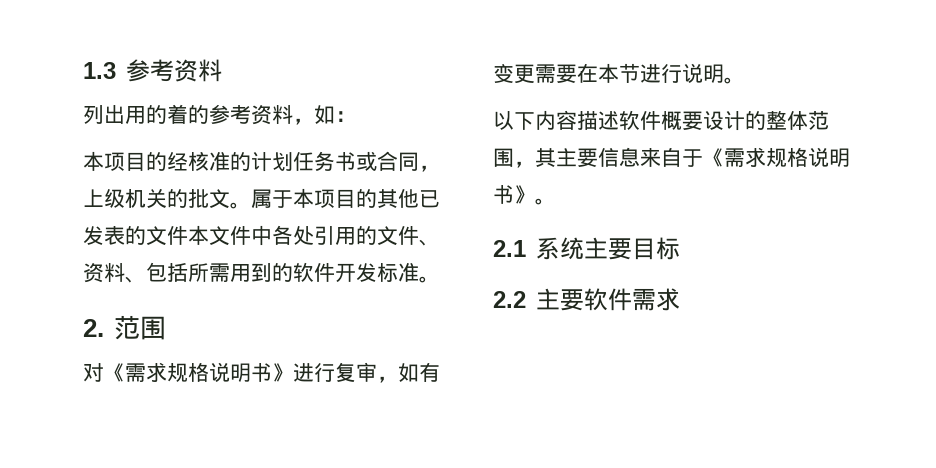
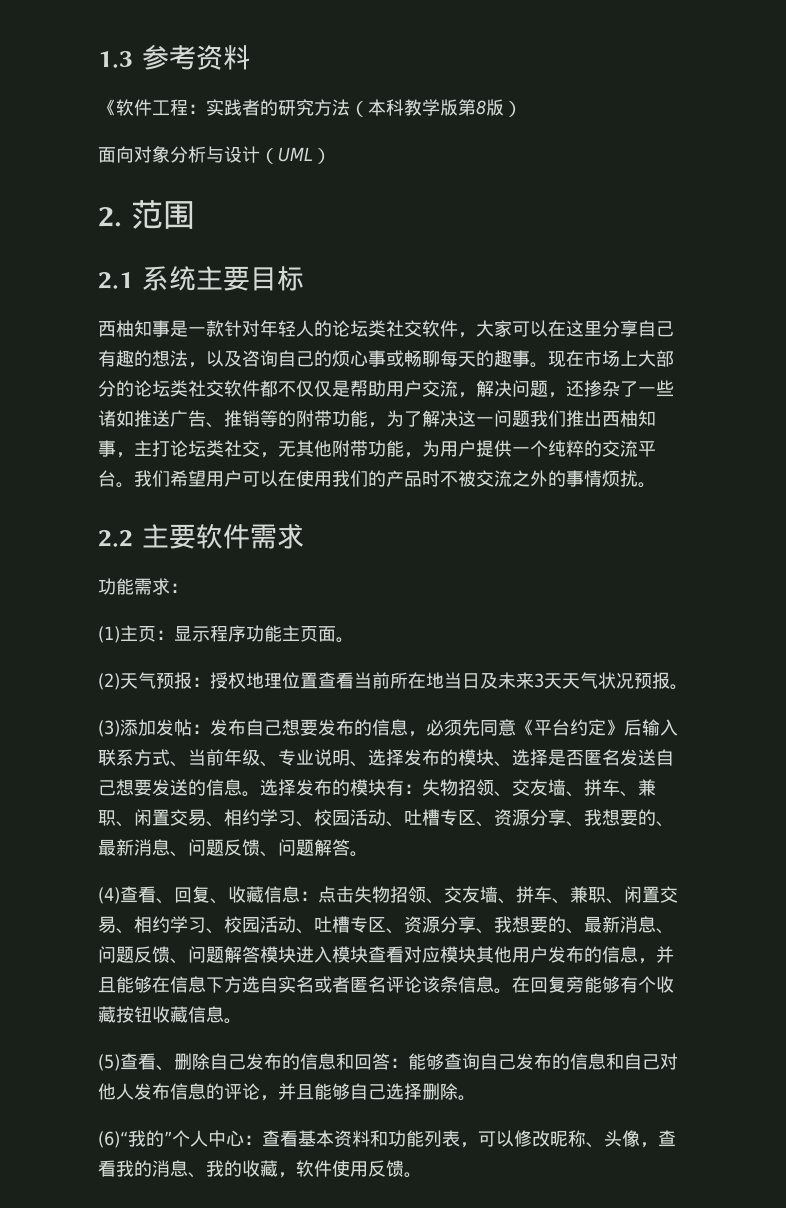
- 列出用的着的参考资料，如：
- 本项目的经核准的计划任务书或合同，上级机关的批文。属于本项目的其他已发表的文件本文件中各处引用的文件、资料、包括所需用到的软件开发标准。
+ 《软件工程：实践者的研究方法（本科教学版第8版）
+ 面向对象分析与设计（UML）
  2.范围
- 对《需求规格说明书》进行复审，如有变更需要在本节进行说明。
- 以下内容描述软件概要设计的整体范围，其主要信息来自于《需求规格说明书》。
  2.1系统主要目标
+ 西柚知事是一款针对年轻人的论坛类社交软件，大家可以在这里分享自己有趣的想法，以及咨询自己的烦心事或畅聊每天的趣事。现在市场上大部分的论坛类社交软件都不仅仅是帮助用户交流，解决问题，还掺杂了一些诸如推送广告、推销等的附带功能，为了解决这一问题我们推出西柚知事，主打论坛类社交，无其他附带功能，为用户提供一个纯粹的交流平台。我们希望用户可以在使用我们的产品时不被交流之外的事情烦扰。
  2.2主要软件需求
+ 功能需求：
+ (1)主页：显示程序功能主页面。
+ (2)天气预报：授权地理位置查看当前所在地当日及未来3天天气状况预报。
+ (3)添加发帖：发布自己想要发布的信息，必须先同意《平台约定》后输入联系方式、当前年级、专业说明、选择发布的模块、选择是否匿名发送自己想要发送的信息。选择发布的模块有：失物招领、交友墙、拼车、兼职、闲置交易、相约学习、校园活动、吐槽专区、资源分享、我想要的、最新消息、问题反馈、问题解答。
+ (4)查看、回复、收藏信息：点击失物招领、交友墙、拼车、兼职、闲置交易、相约学习、校园活动、吐槽专区、资源分享、我想要的、最新消息、问题反馈、问题解答模块进入模块查看对应模块其他用户发布的信息，并且能够在信息下方选自实名或者匿名评论该条信息。在回复旁能够有个收藏按钮收藏信息。
+ (5)查看、删除自己发布的信息和回答：能够查询自己发布的信息和自己对他人发布信息的评论，并且能够自己选择删除。
+ (6)“我的”个人中心：查看基本资料和功能列表，可以修改昵称、头像，查看我的消息、我的收藏，软件使用反馈。

